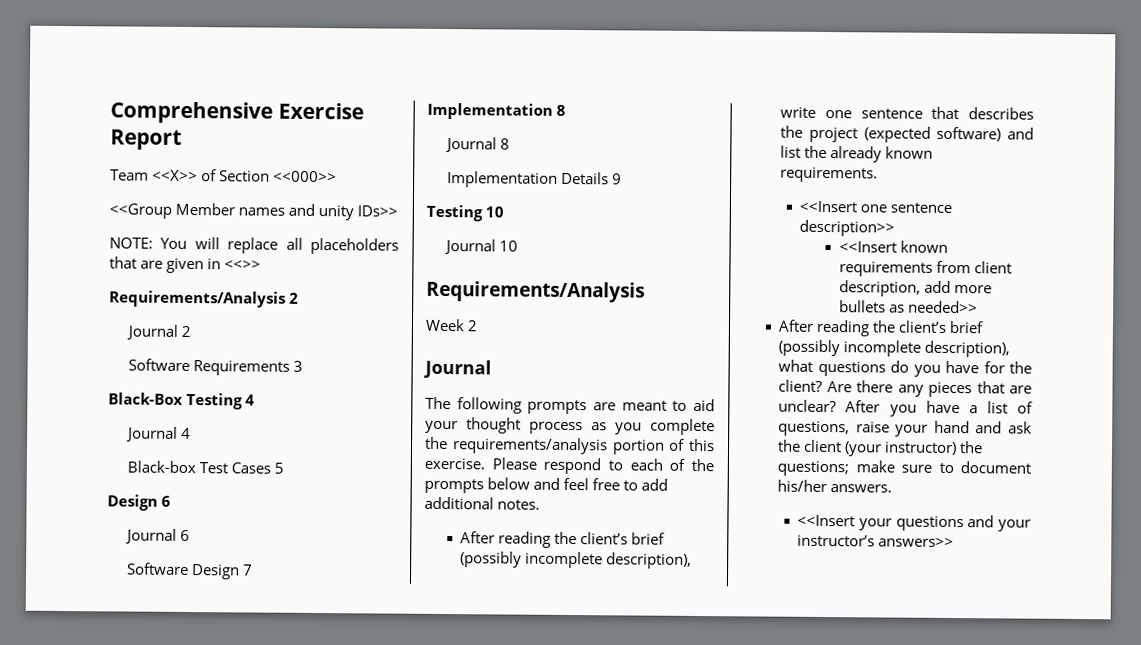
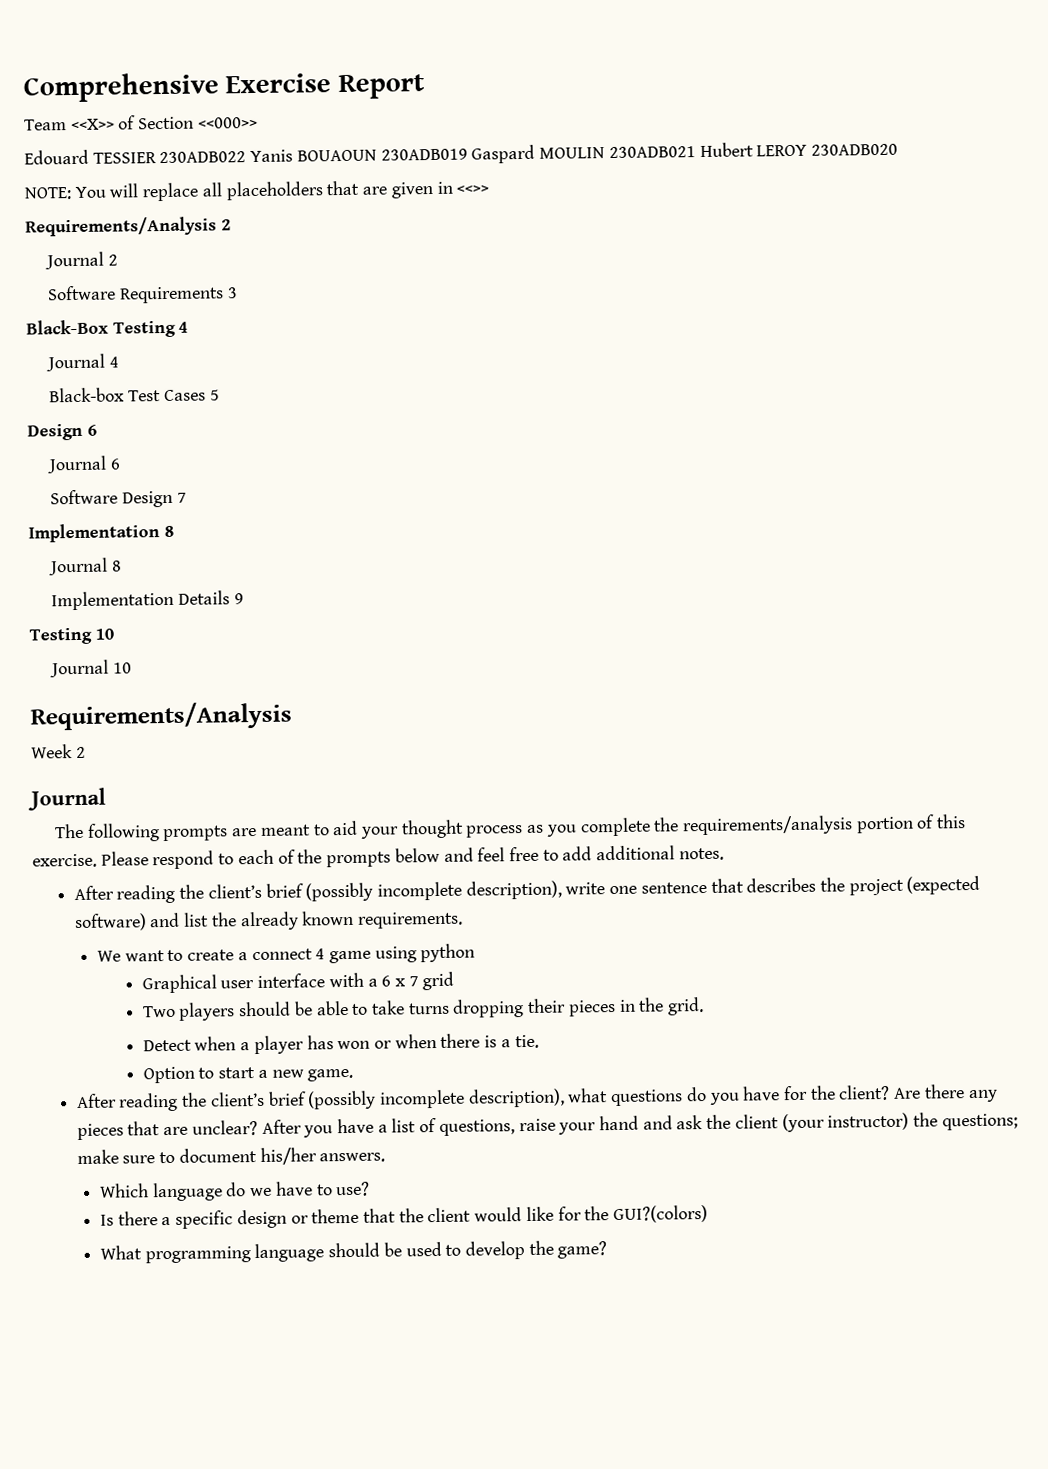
- <<Group Member names and unity IDs>>
+ Edouard TESSIER 230ADB022 Yanis BOUAOUN 230ADB019 Gaspard MOULIN 230ADB021 Hubert LEROY 230ADB020
- <<Insert one sentence description>>
- <<Insert known requirements from client description, add more bullets as needed>>
+ We want to create a connect 4 game using python
+ Graphical user interface with a 6 x 7 grid
+ Two players should be able to take turns dropping their pieces in the grid.
+ Detect when a player has won or when there is a tie.
+ Option to start a new game.
- <<Insert your questions and your instructor’s answers>>
+ Which language do we have to use?
+ Is there a specific design or theme that the client would like for the GUI?(colors)
+ What programming language should be used to develop the game?

